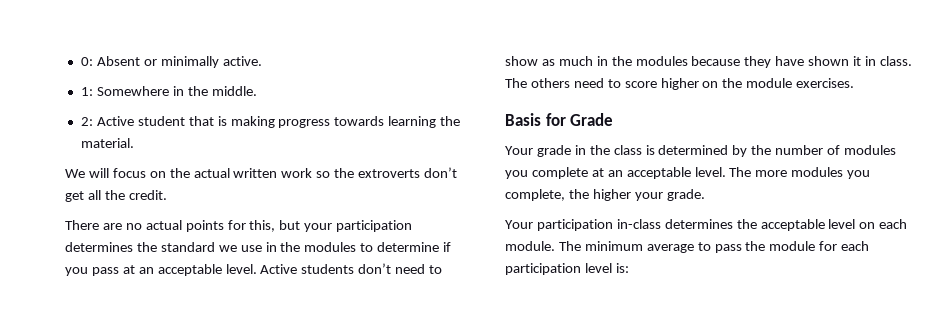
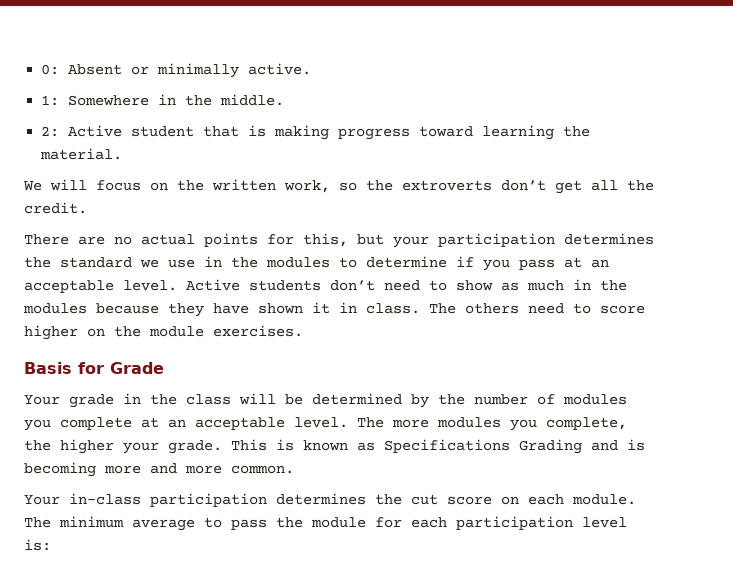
- 2: Active student that is making progress towards learning the material.
+ 2: Active student that is making progress toward learning the material.
- We will focus on the actual written work so the extroverts don’t get all the credit.
+ We will focus on the written work, so the extroverts don’t get all the credit.
- Your grade in the class is determined by the number of modules you complete at an acceptable level.
+ Your grade in the class will be determined by the number of modules you complete at an acceptable level.
- The more modules you complete, the higher your grade.
- Your participation in-class determines the acceptable level on each module.
+ The more modules you complete, the higher your grade. This is known as Specifications Grading and is becoming more and more common.
+ Your in-class participation determines the cut score on each module.

